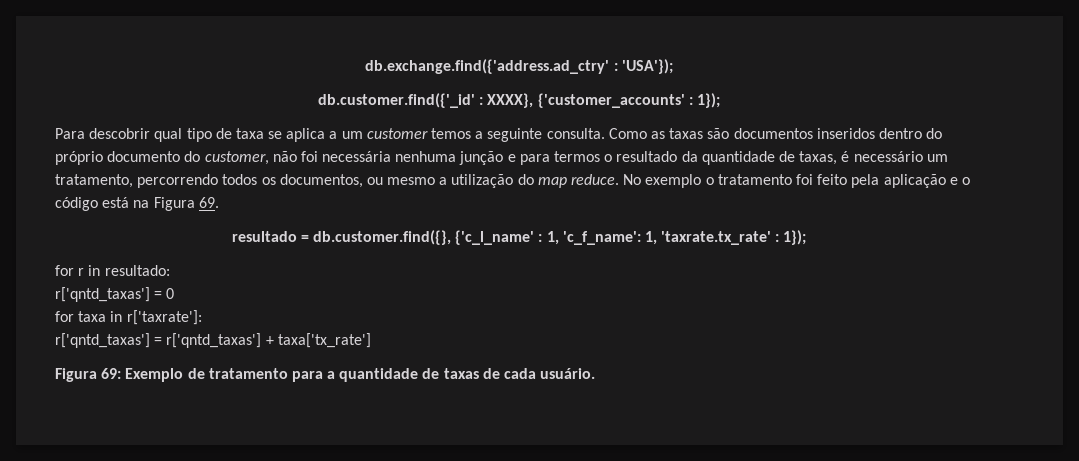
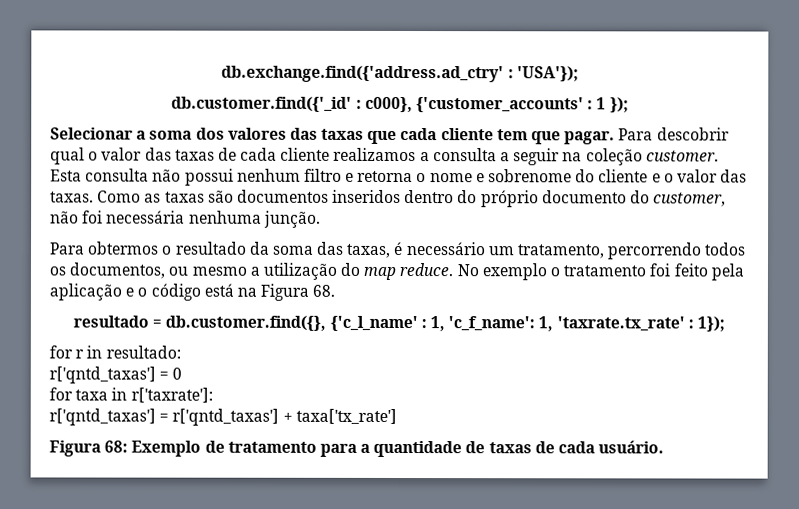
- db.customer.find({'_id' : XXXX}, {'customer_accounts' : 1});
- Para descobrir qual tipo de taxa se aplica a um customer temos a seguinte consulta.
+ db.customer.find({'_id' : c000}, {'customer_accounts' : 1 });
+ Selecionar a soma dos valores das taxas que cada cliente tem que pagar. Para descobrir qual o valor das taxas de cada cliente realizamos a consulta a seguir na coleção customer. Esta consulta não possui nenhum filtro e retorna o nome e sobrenome do cliente e o valor das taxas.
- Como as taxas são documentos inseridos dentro do próprio documento do customer, não foi necessária nenhuma junção e para termos o resultado da quantidade de taxas, é necessário um tratamento, percorrendo todos os documentos, ou mesmo a utilização do map reduce.
+ Como as taxas são documentos inseridos dentro do próprio documento do customer, não foi necessária nenhuma junção.
+ Para obtermos o resultado da soma das taxas, é necessário um tratamento, percorrendo todos os documentos, ou mesmo a utilização do map reduce.
- No exemplo o tratamento foi feito pela aplicação e o código está na Figura 69.
+ No exemplo o tratamento foi feito pela aplicação e o código está na Figura 68.
- Figura 69: Exemplo de tratamento para a quantidade de taxas de cada usuário.
+ Figura 68: Exemplo de tratamento para a quantidade de taxas de cada usuário.

